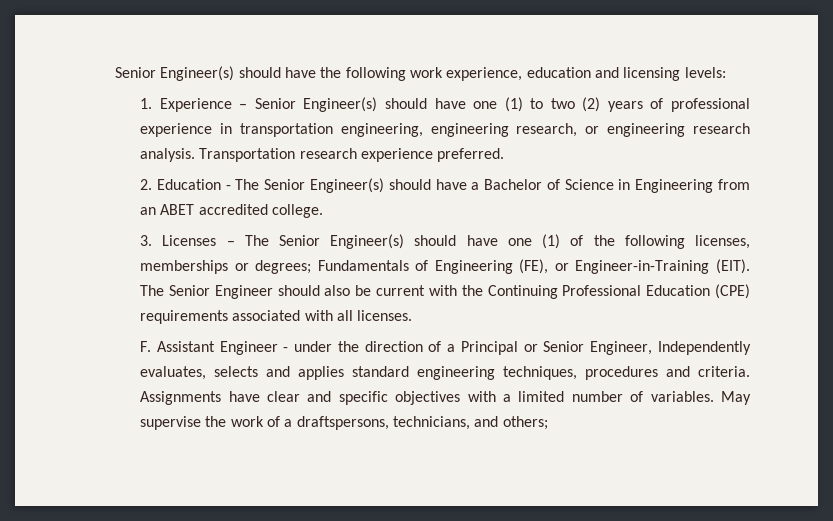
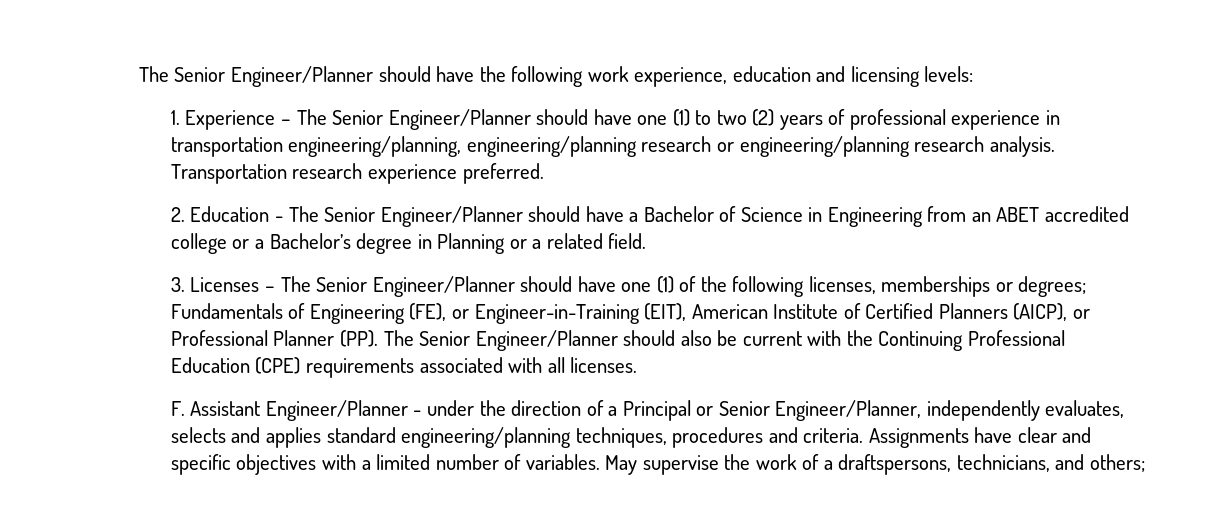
- Senior Engineer(s) should have the following work experience, education and licensing levels:
+ The Senior Engineer/Planner should have the following work experience, education and licensing levels:
- 1. Experience – Senior Engineer(s) should have one (1) to two (2) years of professional experience in transportation engineering, engineering research, or engineering research analysis.
+ 1. Experience – The Senior Engineer/Planner should have one (1) to two (2) years of professional experience in transportation engineering/planning, engineering/planning research or engineering/planning research analysis.
- 2. Education - The Senior Engineer(s) should have a Bachelor of Science in Engineering from an ABET accredited college.
+ 2. Education - The Senior Engineer/Planner should have a Bachelor of Science in Engineering from an ABET accredited college or a Bachelor’s degree in Planning or a related field.
- 3. Licenses – The Senior Engineer(s) should have one (1) of the following licenses, memberships or degrees; Fundamentals of Engineering (FE), or Engineer-in-Training (EIT). The Senior Engineer should also be current with the Continuing Professional Education (CPE) requirements associated with all licenses.
+ 3. Licenses – The Senior Engineer/Planner should have one (1) of the following licenses, memberships or degrees; Fundamentals of Engineering (FE), or Engineer-in-Training (EIT), American Institute of Certified Planners (AICP), or Professional Planner (PP). The Senior Engineer/Planner should also be current with the Continuing Professional Education (CPE) requirements associated with all licenses.
- F. Assistant Engineer - under the direction of a Principal or Senior Engineer, Independently evaluates, selects and applies standard engineering techniques, procedures and criteria.
+ F. Assistant Engineer/Planner - under the direction of a Principal or Senior Engineer/Planner, independently evaluates, selects and applies standard engineering/planning techniques, procedures and criteria.

